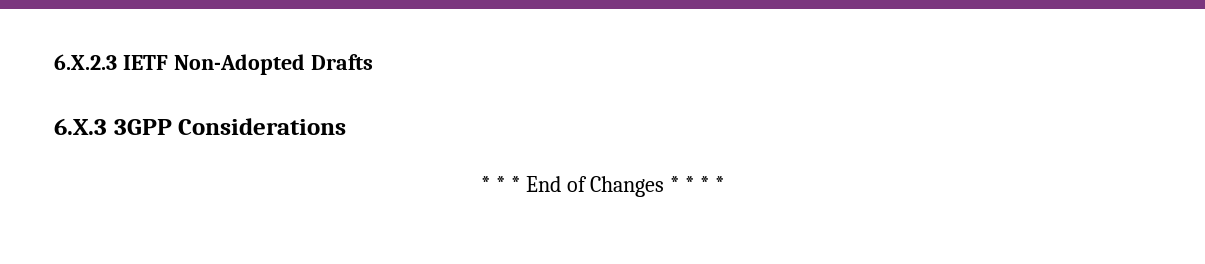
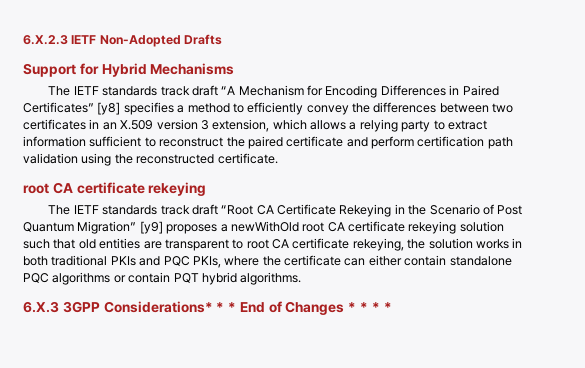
+ Support for Hybrid Mechanisms
+ The IETF standards track draft “A Mechanism for Encoding Differences in Paired Certificates” [y8] specifies a method to efficiently convey the differences between two certificates in an X.509 version 3 extension, which allows a relying party to extract information sufficient to reconstruct the paired certificate and perform certification path validation using the reconstructed certificate.
+ root CA certificate rekeying
+ The IETF standards track draft “Root CA Certificate Rekeying in the Scenario of Post Quantum Migration” [y9] proposes a newWithOld root CA certificate rekeying solution such that old entities are transparent to root CA certificate rekeying, the solution works in both traditional PKIs and PQC PKIs, where the certificate can either contain standalone PQC algorithms or contain PQT hybrid algorithms.
- 6.X.3 3GPP Considerations
- * * * End of Changes * * * *
+ 6.X.3 3GPP Considerations* * * End of Changes * * * *

